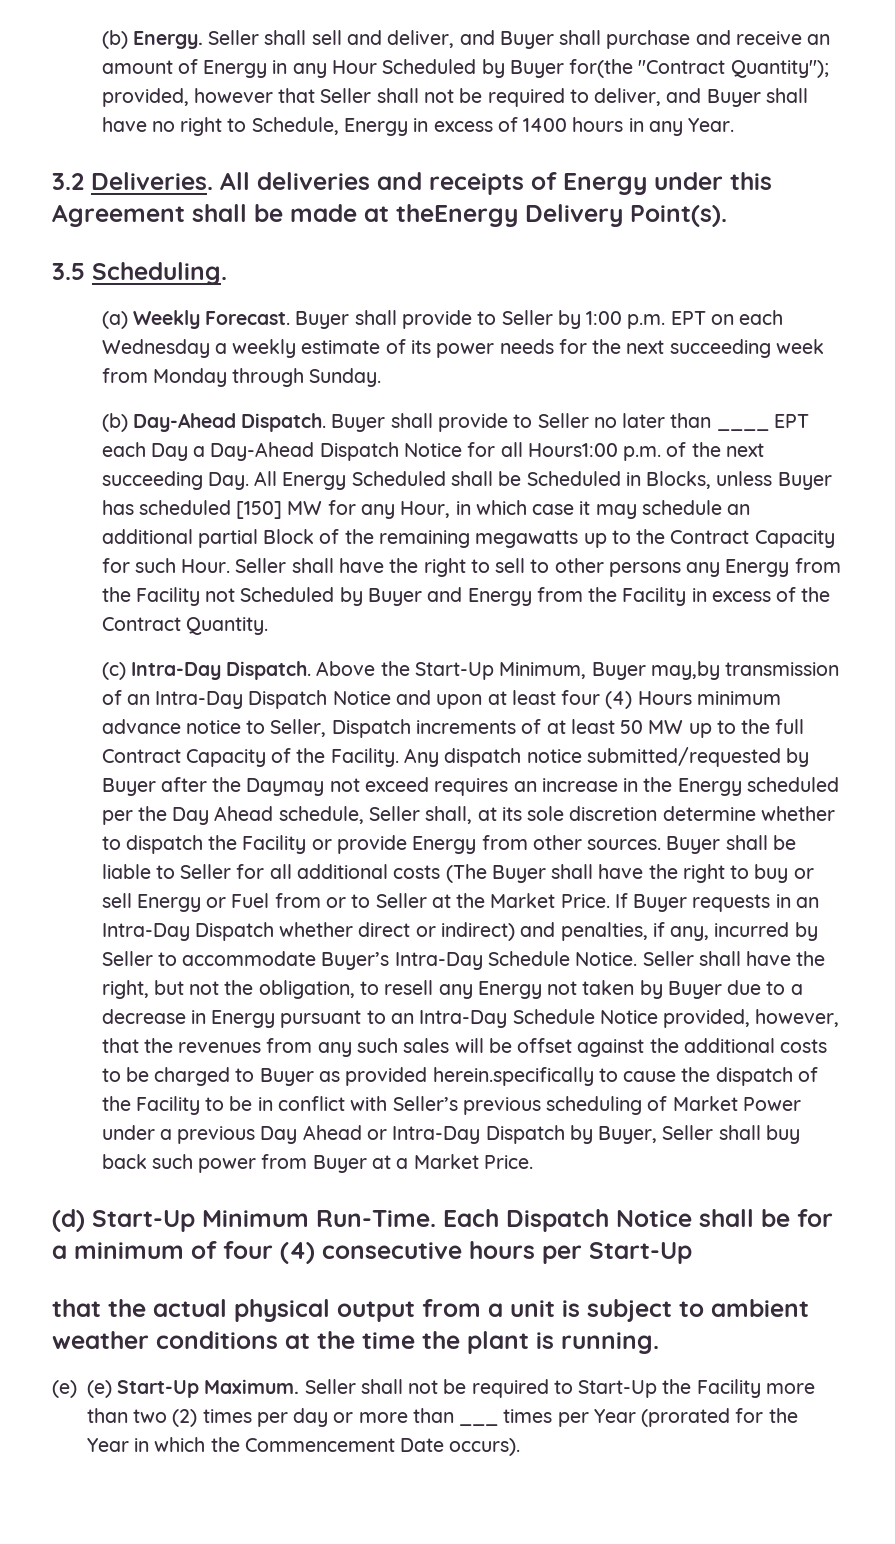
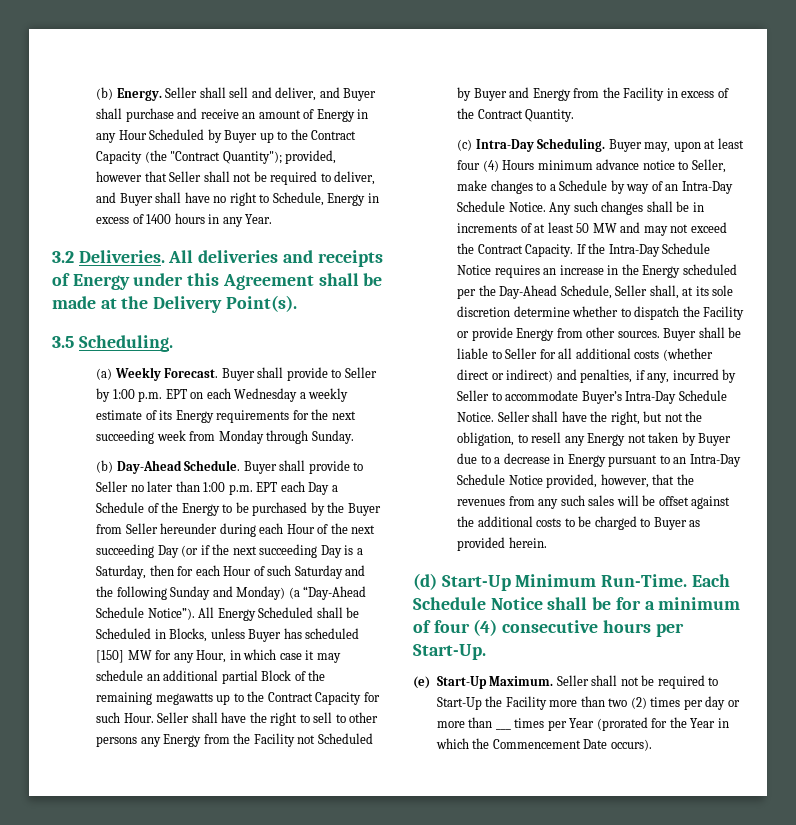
- Seller shall sell and deliver, and Buyer shall purchase and receive an amount of Energy in any Hour Scheduled by Buyer for(the "Contract Quantity"); provided, however that Seller shall not be required to deliver, and Buyer shall have no right to Schedule, Energy in excess of 1400 hours in any Year.
+ Seller shall sell and deliver, and Buyer shall purchase and receive an amount of Energy in any Hour Scheduled by Buyer up to the Contract Capacity (the "Contract Quantity"); provided, however that Seller shall not be required to deliver, and Buyer shall have no right to Schedule, Energy in excess of 1400 hours in any Year.
- All deliveries and receipts of Energy under this Agreement shall be made at theEnergy Delivery Point(s).
+ All deliveries and receipts of Energy under this Agreement shall be made at the Delivery Point(s).
- Buyer shall provide to Seller by 1:00 p.m. EPT on each Wednesday a weekly estimate of its power needs for the next succeeding week from Monday through Sunday.
+ Buyer shall provide to Seller by 1:00 p.m. EPT on each Wednesday a weekly estimate of its Energy requirements for the next succeeding week from Monday through Sunday.
- (b) Day-Ahead Dispatch.
+ (b) Day-Ahead Schedule.
- Buyer shall provide to Seller no later than ____ EPT each Day a Day-Ahead Dispatch Notice for all Hours1:00 p.m. of the next succeeding Day. All Energy Scheduled shall be Scheduled in Blocks, unless Buyer has scheduled [150] MW for any Hour, in which case it may schedule an additional partial Block of the remaining megawatts up to the Contract Capacity for such Hour.
+ Buyer shall provide to Seller no later than 1:00 p.m. EPT each Day a Schedule of the Energy to be purchased by the Buyer from Seller hereunder during each Hour of the next succeeding Day (or if the next succeeding Day is a Saturday, then for each Hour of such Saturday and the following Sunday and Monday) (a “Day-Ahead Schedule Notice”). All Energy Scheduled shall be Scheduled in Blocks, unless Buyer has scheduled [150] MW for any Hour, in which case it may schedule an additional partial Block of the remaining megawatts up to the Contract Capacity for such Hour.
- (c) Intra-Day Dispatch. Above the Start-Up Minimum, Buyer may,by transmission of an Intra-Day Dispatch Notice and upon at least four (4) Hours minimum advance notice to Seller, Dispatch increments of at least 50 MW up to the full Contract Capacity of the Facility. Any dispatch notice submitted/requested by Buyer after the Daymay not exceed requires an increase in the Energy scheduled per the Day Ahead schedule, Seller shall, at its sole discretion determine whether to dispatch the Facility or provide Energy from other sources.
+ (c) Intra-Day Scheduling. Buyer may, upon at least four (4) Hours minimum advance notice to Seller, make changes to a Schedule by way of an Intra-Day Schedule Notice. Any such changes shall be in increments of at least 50 MW and may not exceed the Contract Capacity. If the Intra-Day Schedule Notice requires an increase in the Energy scheduled per the Day-Ahead Schedule, Seller shall, at its sole discretion determine whether to dispatch the Facility or provide Energy from other sources.
- Buyer shall be liable to Seller for all additional costs (The Buyer shall have the right to buy or sell Energy or Fuel from or to Seller at the Market Price. If Buyer requests in an Intra-Day Dispatch whether direct or indirect) and penalties, if any, incurred by Seller to accommodate Buyer’s Intra-Day Schedule Notice.
+ Buyer shall be liable to Seller for all additional costs (whether direct or indirect) and penalties, if any, incurred by Seller to accommodate Buyer’s Intra-Day Schedule Notice.
- Seller shall have the right, but not the obligation, to resell any Energy not taken by Buyer due to a decrease in Energy pursuant to an Intra-Day Schedule Notice provided, however, that the revenues from any such sales will be offset against the additional costs to be charged to Buyer as provided herein.specifically to cause the dispatch of the Facility to be in conflict with Seller’s previous scheduling of Market Power under a previous Day Ahead or Intra-Day Dispatch by Buyer, Seller shall buy back such power from Buyer at a Market Price.
+ Seller shall have the right, but not the obligation, to resell any Energy not taken by Buyer due to a decrease in Energy pursuant to an Intra-Day Schedule Notice provided, however, that the revenues from any such sales will be offset against the additional costs to be charged to Buyer as provided herein.
- Each Dispatch Notice shall be for a minimum of four (4) consecutive hours per Start-Up
- that the actual physical output from a unit is subject to ambient weather conditions at the time the plant is running.
- (e) (e) Start-Up Maximum.
+ Each Schedule Notice shall be for a minimum of four (4) consecutive hours per Start-Up.
+ (e) Start-Up Maximum.

